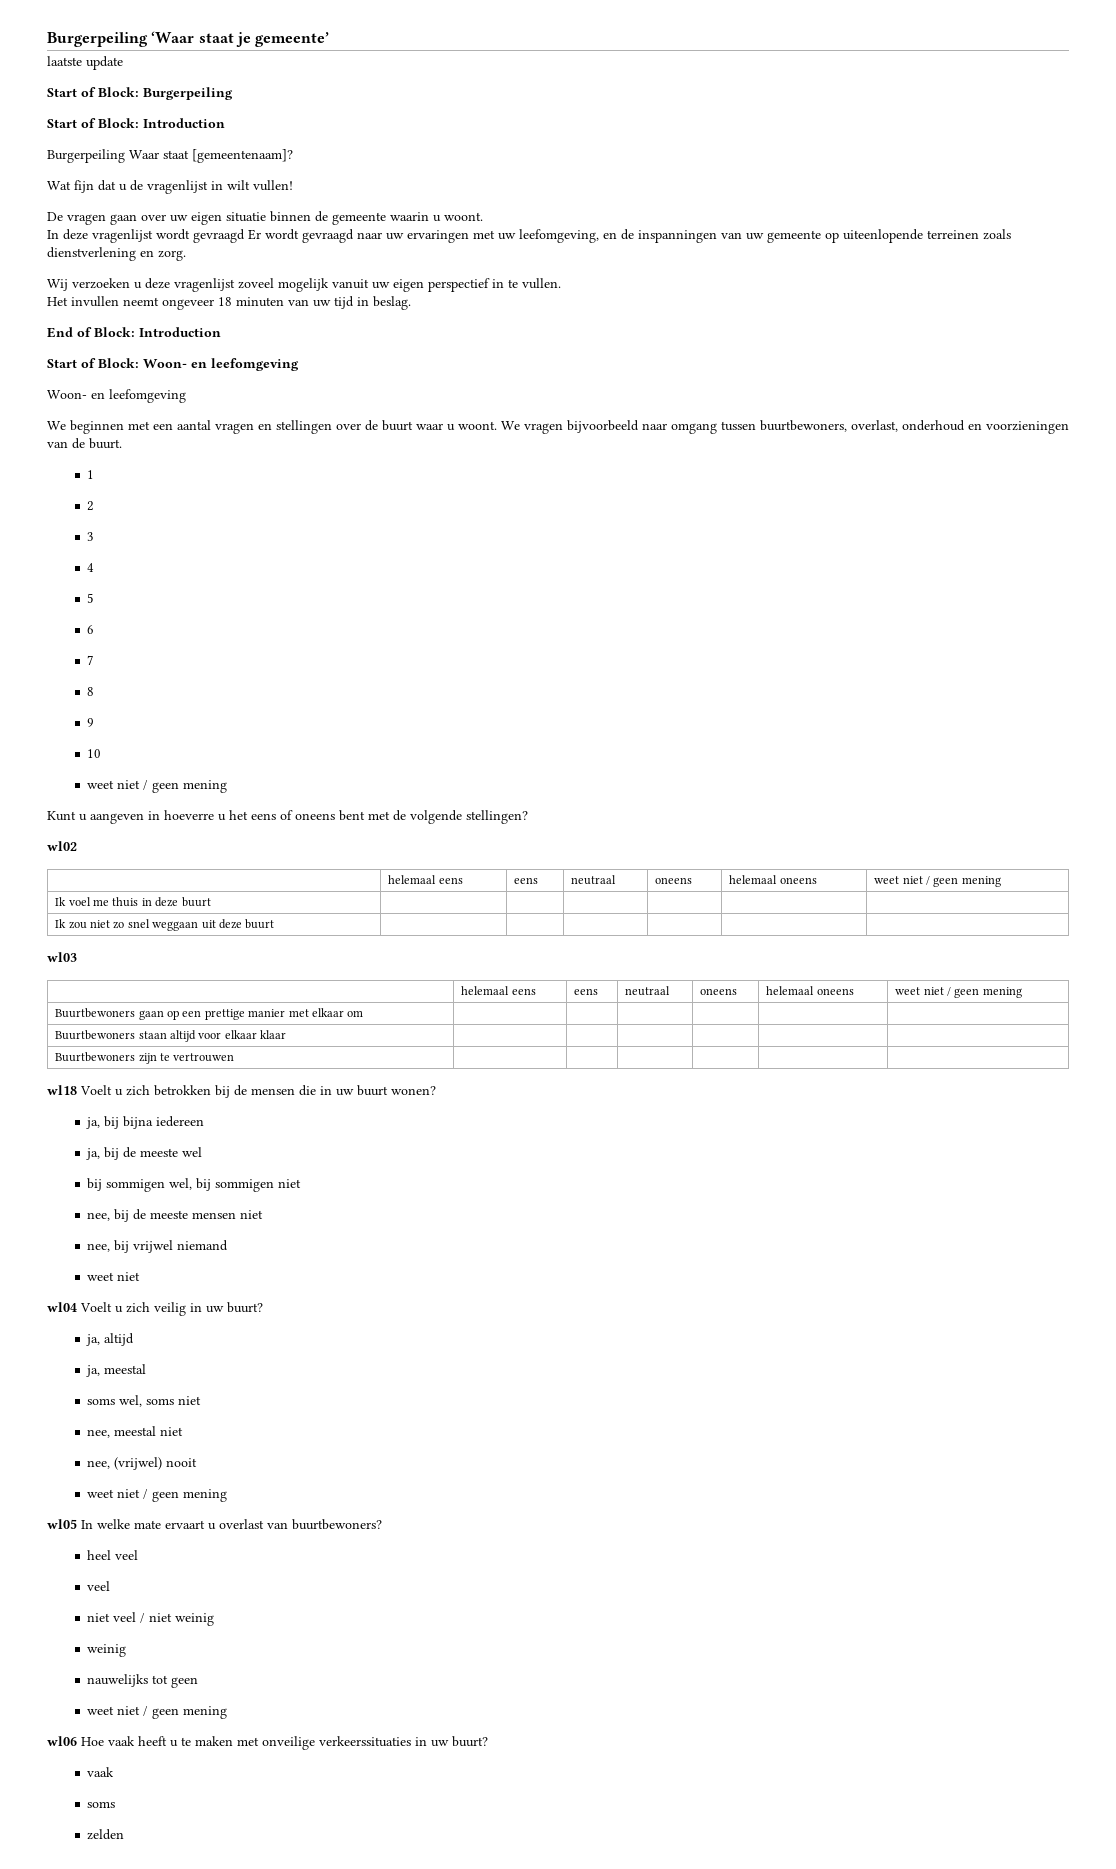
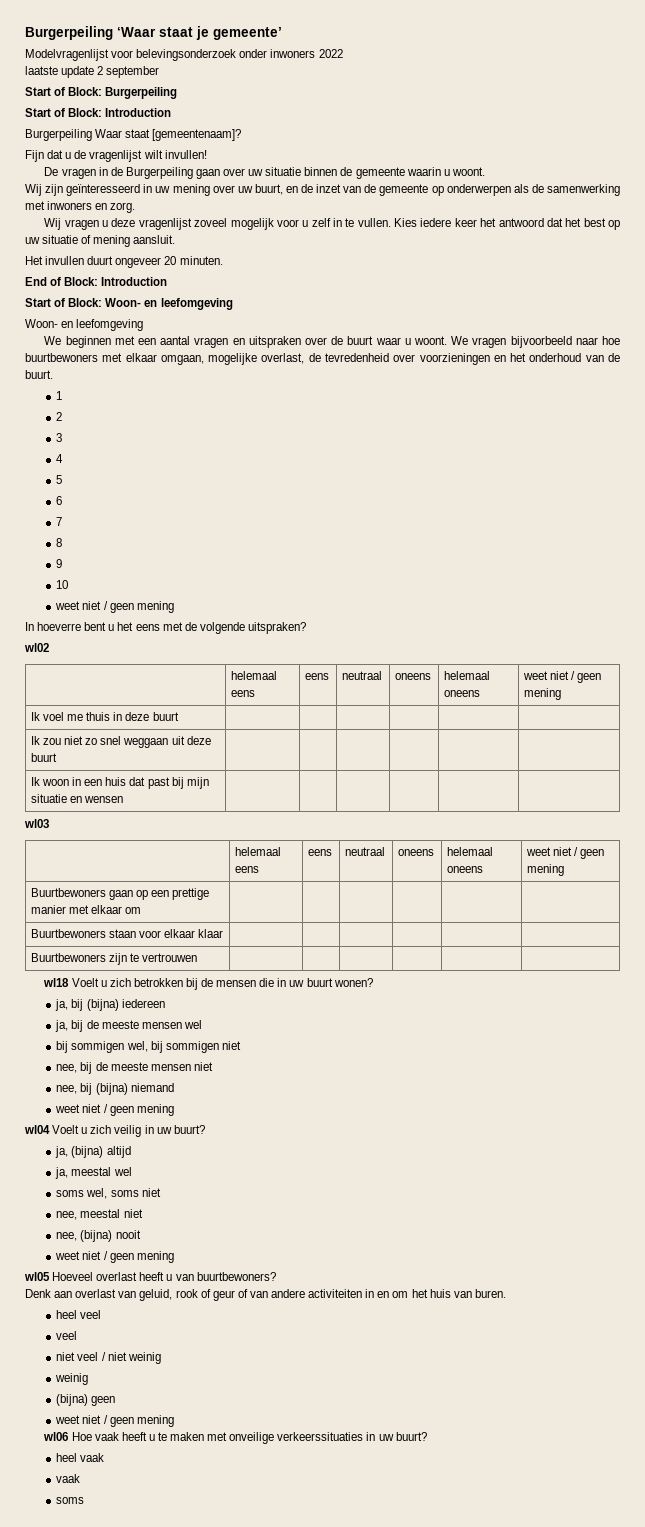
+ Modelvragenlijst voor belevingsonderzoek onder inwoners 2022
- laatste update
+ laatste update 2 september
- Wat fijn dat u de vragenlijst in wilt vullen!
+ Fijn dat u de vragenlijst wilt invullen!
- De vragen gaan over uw eigen situatie binnen de gemeente waarin u woont.
+ De vragen in de Burgerpeiling gaan over uw situatie binnen de gemeente waarin u woont.
- In deze vragenlijst wordt gevraagd Er wordt gevraagd naar uw ervaringen met uw leefomgeving, en de inspanningen van uw gemeente op uiteenlopende terreinen zoals dienstverlening en zorg.
+ Wij zijn geïnteresseerd in uw mening over uw buurt, en de inzet van de gemeente op onderwerpen als de samenwerking met inwoners en zorg.
- Wij verzoeken u deze vragenlijst zoveel mogelijk vanuit uw eigen perspectief in te vullen.
- Het invullen neemt ongeveer 18 minuten van uw tijd in beslag.
+ Wij vragen u deze vragenlijst zoveel mogelijk voor u zelf in te vullen. Kies iedere keer het antwoord dat het best op uw situatie of mening aansluit.
+ Het invullen duurt ongeveer 20 minuten.
- We beginnen met een aantal vragen en stellingen over de buurt waar u woont.
+ We beginnen met een aantal vragen en uitspraken over de buurt waar u woont.
- We vragen bijvoorbeeld naar omgang tussen buurtbewoners, overlast, onderhoud en voorzieningen van de buurt.
+ We vragen bijvoorbeeld naar hoe buurtbewoners met elkaar omgaan, mogelijke overlast, de tevredenheid over voorzieningen en het onderhoud van de buurt.
- Kunt u aangeven in hoeverre u het eens of oneens bent met de volgende stellingen?
+ In hoeverre bent u het eens met de volgende uitspraken?
+ Ik woon in een huis dat past bij mijn situatie en wensen | | | | | |
- Buurtbewoners staan altijd voor elkaar klaar | | | | | |
+ Buurtbewoners staan voor elkaar klaar | | | | | |
- ja, bij bijna iedereen
+ ja, bij (bijna) iedereen
- ja, bij de meeste wel
+ ja, bij de meeste mensen wel
- nee, bij vrijwel niemand
- weet niet
+ nee, bij (bijna) niemand
+ weet niet / geen mening
- ja, altijd
+ ja, (bijna) altijd
- ja, meestal
+ ja, meestal wel
- nee, (vrijwel) nooit
+ nee, (bijna) nooit
- wl05 In welke mate ervaart u overlast van buurtbewoners?
+ wl05 Hoeveel overlast heeft u van buurtbewoners?
+ Denk aan overlast van geluid, rook of geur of van andere activiteiten in en om het huis van buren.
- nauwelijks tot geen
+ (bijna) geen
+ heel vaak
- zelden

